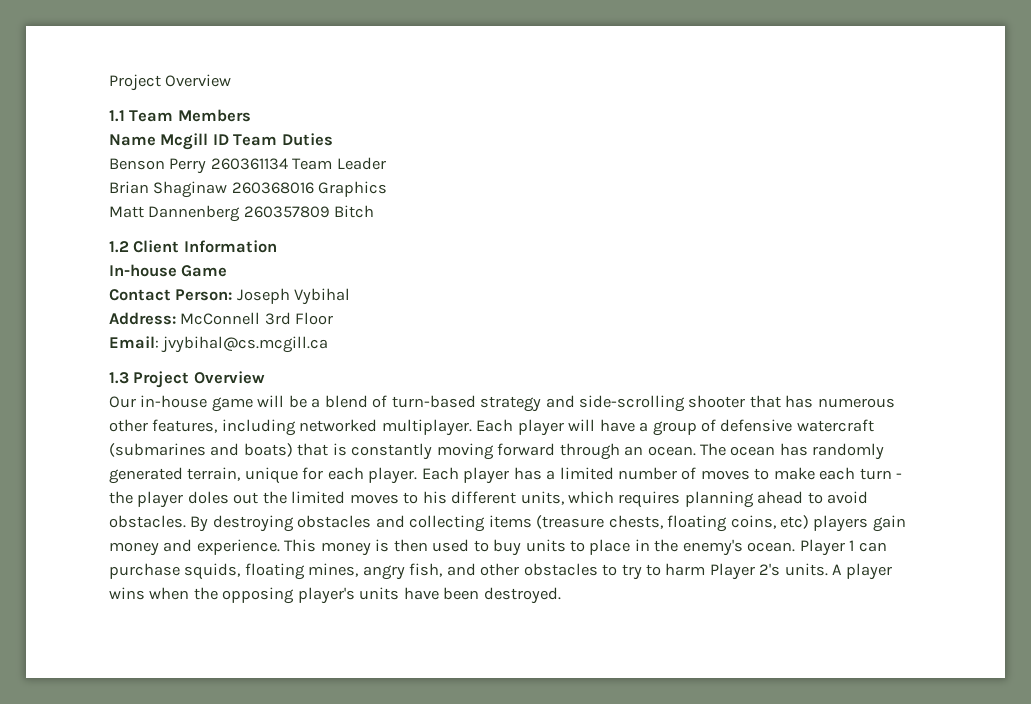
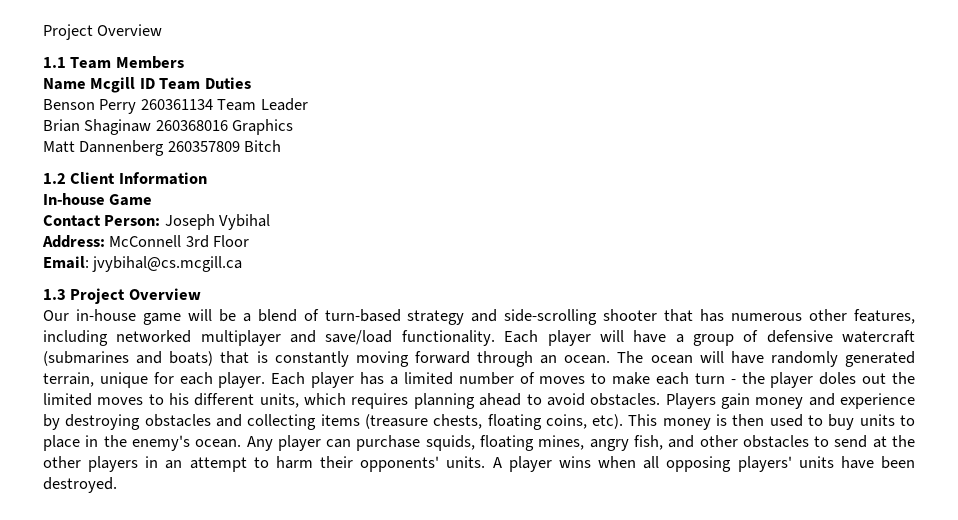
- Our in-house game will be a blend of turn-based strategy and side-scrolling shooter that has numerous other features, including networked multiplayer.
+ Our in-house game will be a blend of turn-based strategy and side-scrolling shooter that has numerous other features, including networked multiplayer and save/load functionality.
- The ocean has randomly generated terrain, unique for each player.
+ The ocean will have randomly generated terrain, unique for each player.
- By destroying obstacles and collecting items (treasure chests, floating coins, etc) players gain money and experience.
+ Players gain money and experience by destroying obstacles and collecting items (treasure chests, floating coins, etc).
- Player 1 can purchase squids, floating mines, angry fish, and other obstacles to try to harm Player 2's units.
+ Any player can purchase squids, floating mines, angry fish, and other obstacles to send at the other players in an attempt to harm their opponents' units.
- A player wins when the opposing player's units have been destroyed.
+ A player wins when all opposing players' units have been destroyed.

